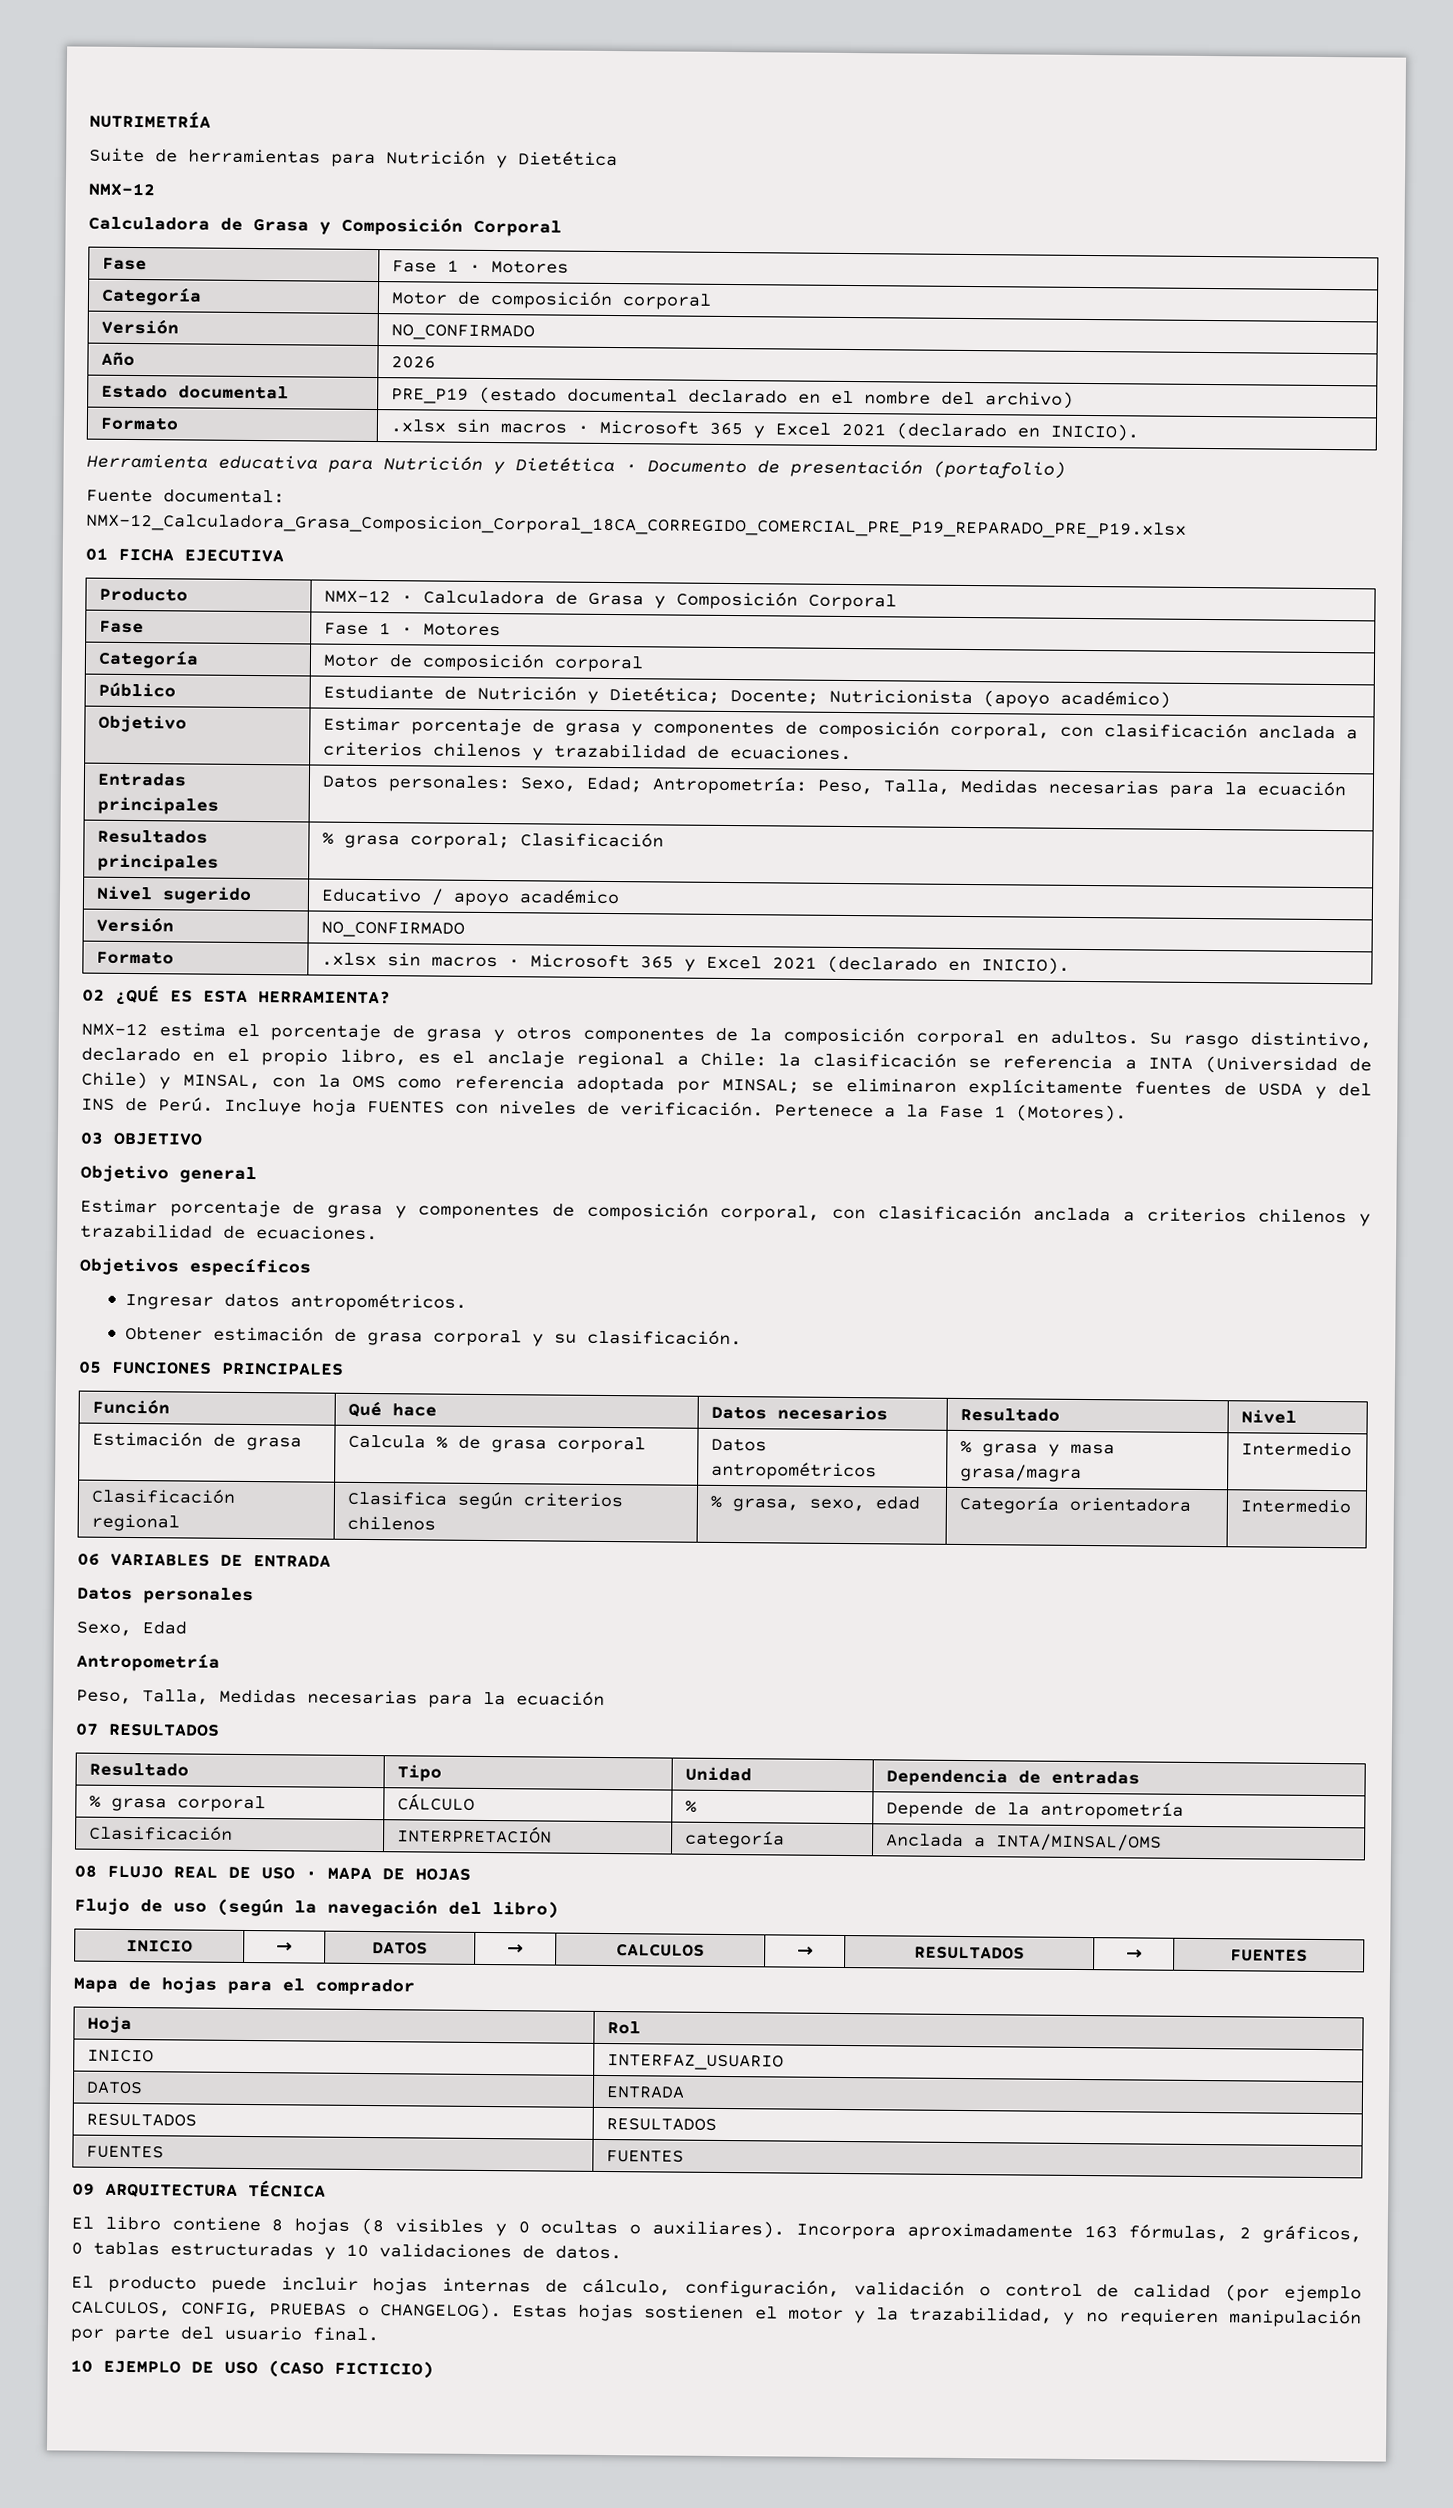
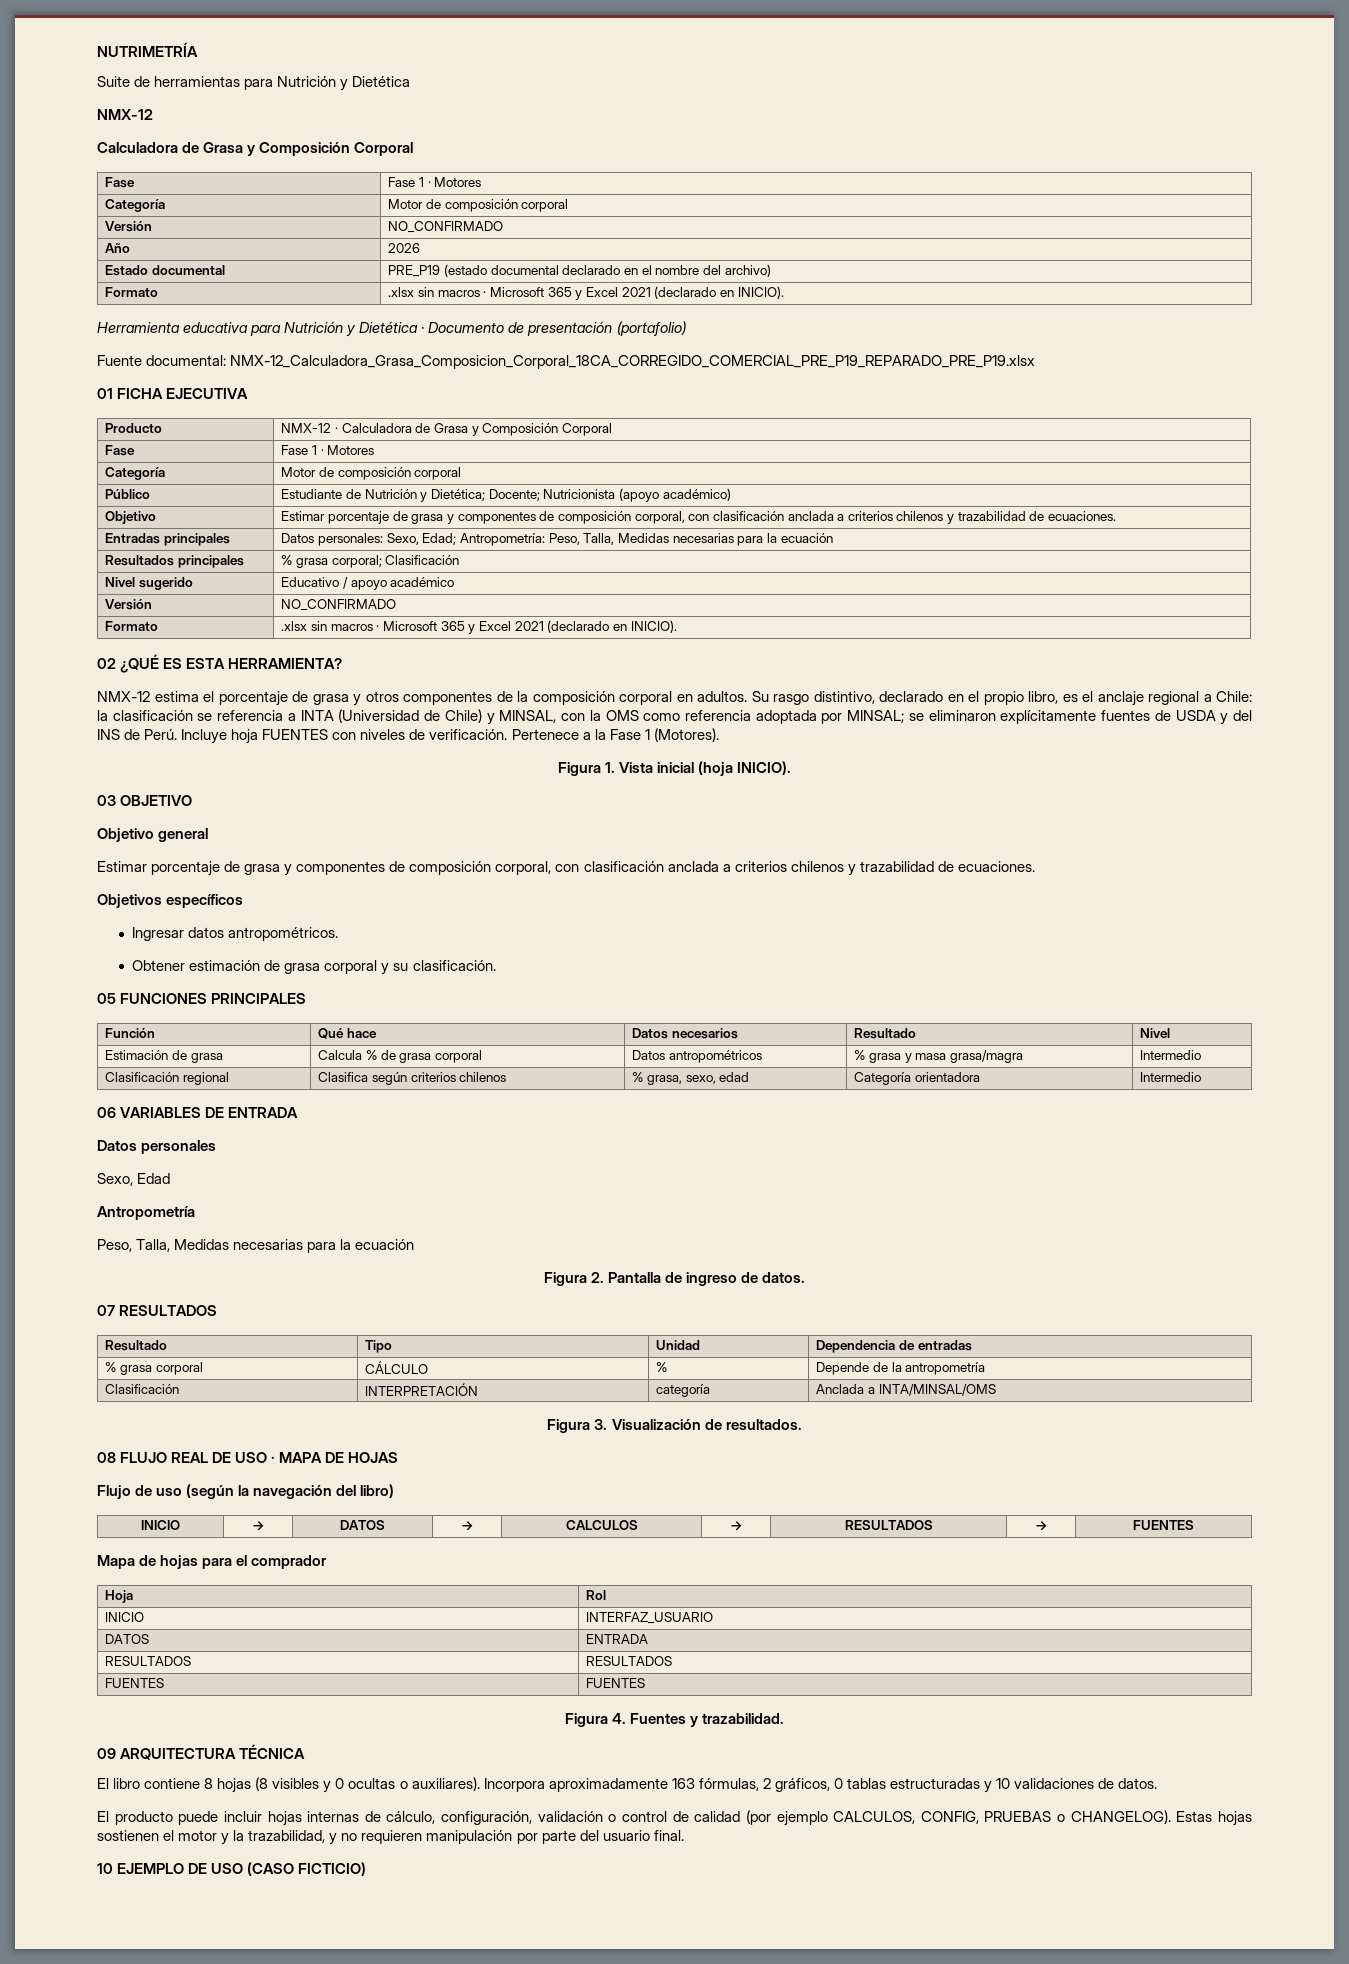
+ Figura 1. Vista inicial (hoja INICIO).
+ Figura 2. Pantalla de ingreso de datos.
+ Figura 3. Visualización de resultados.
+ Figura 4. Fuentes y trazabilidad.

